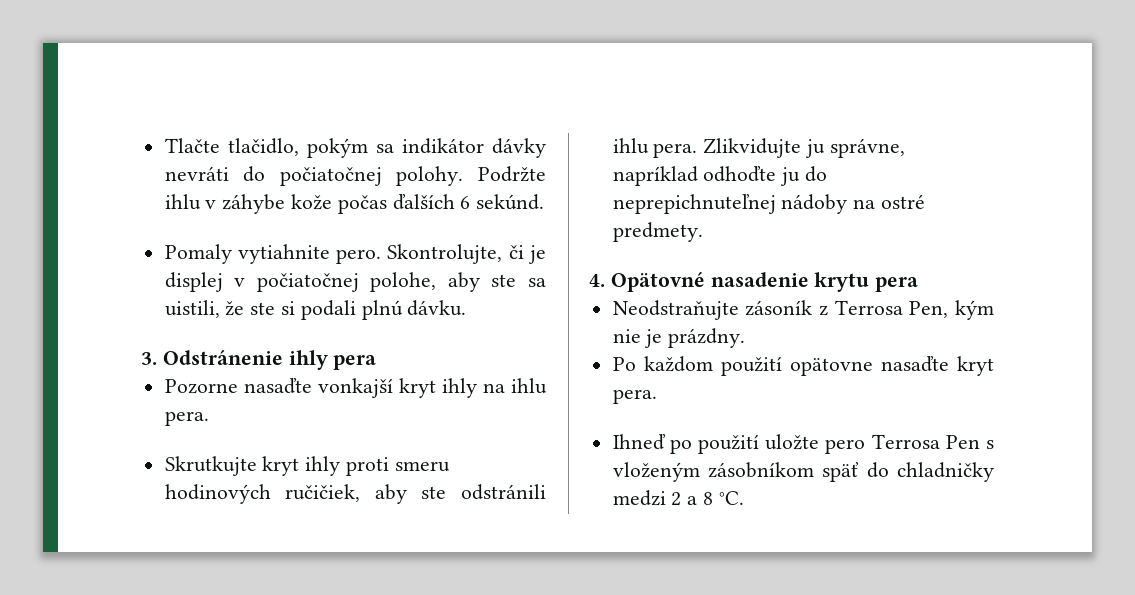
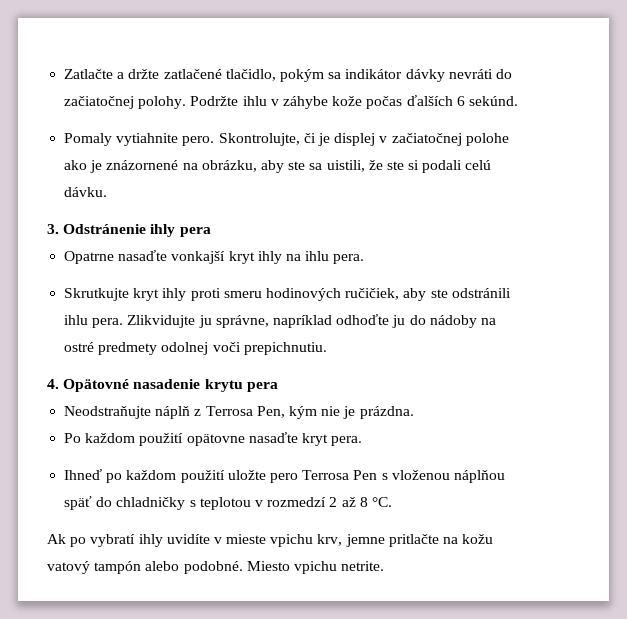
- Tlačte tlačidlo, pokým sa indikátor dávky nevráti do počiatočnej polohy.
+ Zatlačte a držte zatlačené tlačidlo, pokým sa indikátor dávky nevráti do začiatočnej polohy.
- Skontrolujte, či je displej v počiatočnej polohe, aby ste sa uistili, že ste si podali plnú dávku.
+ Skontrolujte, či je displej v začiatočnej polohe ako je znázornené na obrázku, aby ste sa uistili, že ste si podali celú dávku.
- Pozorne nasaďte vonkajší kryt ihly na ihlu pera.
+ Opatrne nasaďte vonkajší kryt ihly na ihlu pera.
- Zlikvidujte ju správne, napríklad odhoďte ju do neprepichnuteľnej nádoby na ostré predmety.
+ Zlikvidujte ju správne, napríklad odhoďte ju do nádoby na ostré predmety odolnej voči prepichnutiu.
- Neodstraňujte zásoník z Terrosa Pen, kým nie je prázdny.
+ Neodstraňujte náplň z Terrosa Pen, kým nie je prázdna.
- Ihneď po použití uložte pero Terrosa Pen s vloženým zásobníkom späť do chladničky medzi 2 a 8 °C.
+ Ihneď po každom použití uložte pero Terrosa Pen s vloženou náplňou späť do chladničky s teplotou v rozmedzí 2 až 8 °C.
+ Ak po vybratí ihly uvidíte v mieste vpichu krv, jemne pritlačte na kožu vatový tampón alebo podobné. Miesto vpichu netrite.

